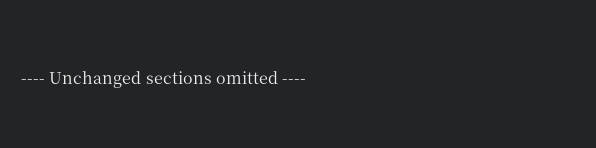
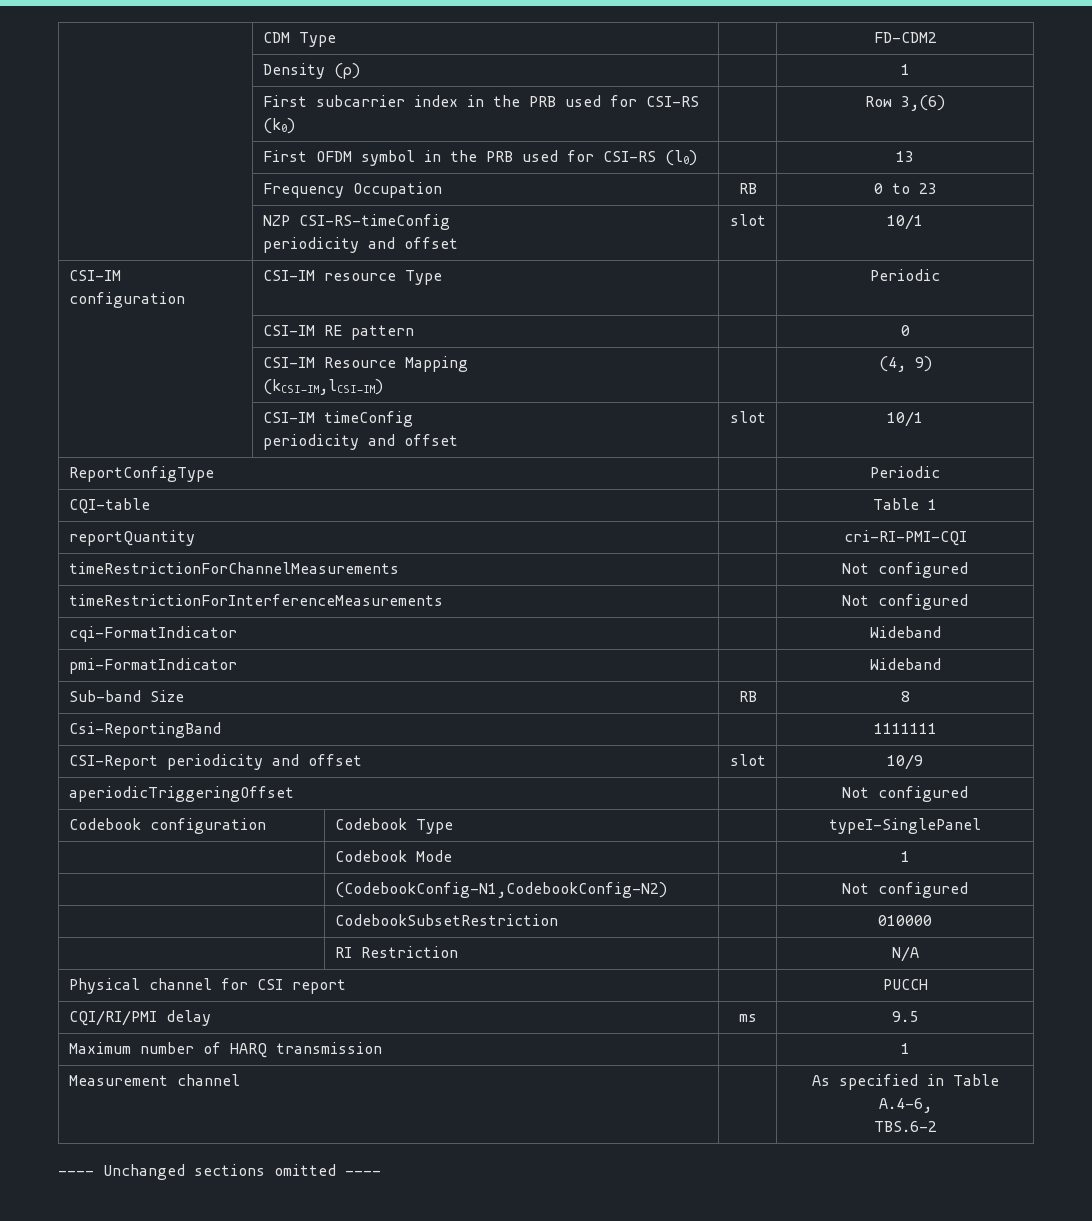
+ | CDM Type | | FD-CDM2
+ | Density (ρ) | | 1
+ | First subcarrier index in the PRB used for CSI-RS (k0) | | Row 3,(6)
+ | First OFDM symbol in the PRB used for CSI-RS (l0) | | 13
+ | Frequency Occupation | RB | 0 to 23
+ | NZP CSI-RS-timeConfig
+ periodicity and offset | slot | 10/1
+ CSI-IM configuration | CSI-IM resource Type | | Periodic
+ | CSI-IM RE pattern | | 0
+ | CSI-IM Resource Mapping
+ (kCSI-IM,lCSI-IM) | | (4, 9)
+ | CSI-IM timeConfig
+ periodicity and offset | slot | 10/1
+ ReportConfigType | | Periodic
+ CQI-table | | Table 1
+ reportQuantity | | cri-RI-PMI-CQI
+ timeRestrictionForChannelMeasurements | | Not configured
+ timeRestrictionForInterferenceMeasurements | | Not configured
+ cqi-FormatIndicator | | Wideband
+ pmi-FormatIndicator | | Wideband
+ Sub-band Size | RB | 8
+ Csi-ReportingBand | | 1111111
+ CSI-Report periodicity and offset | slot | 10/9
+ aperiodicTriggeringOffset | | Not configured
+ Codebook configuration | Codebook Type | | typeI-SinglePanel
+ | Codebook Mode | | 1
+ | (CodebookConfig-N1,CodebookConfig-N2) | | Not configured
+ | CodebookSubsetRestriction | | 010000
+ | RI Restriction | | N/A
+ Physical channel for CSI report | | PUCCH
+ CQI/RI/PMI delay | ms | 9.5
+ Maximum number of HARQ transmission | | 1
+ Measurement channel | | As specified in Table A.4-6,
+ TBS.6-2

